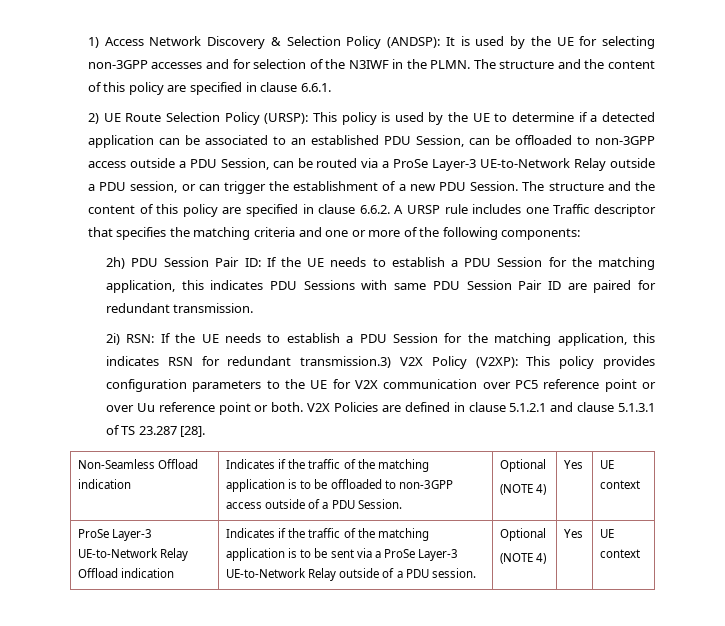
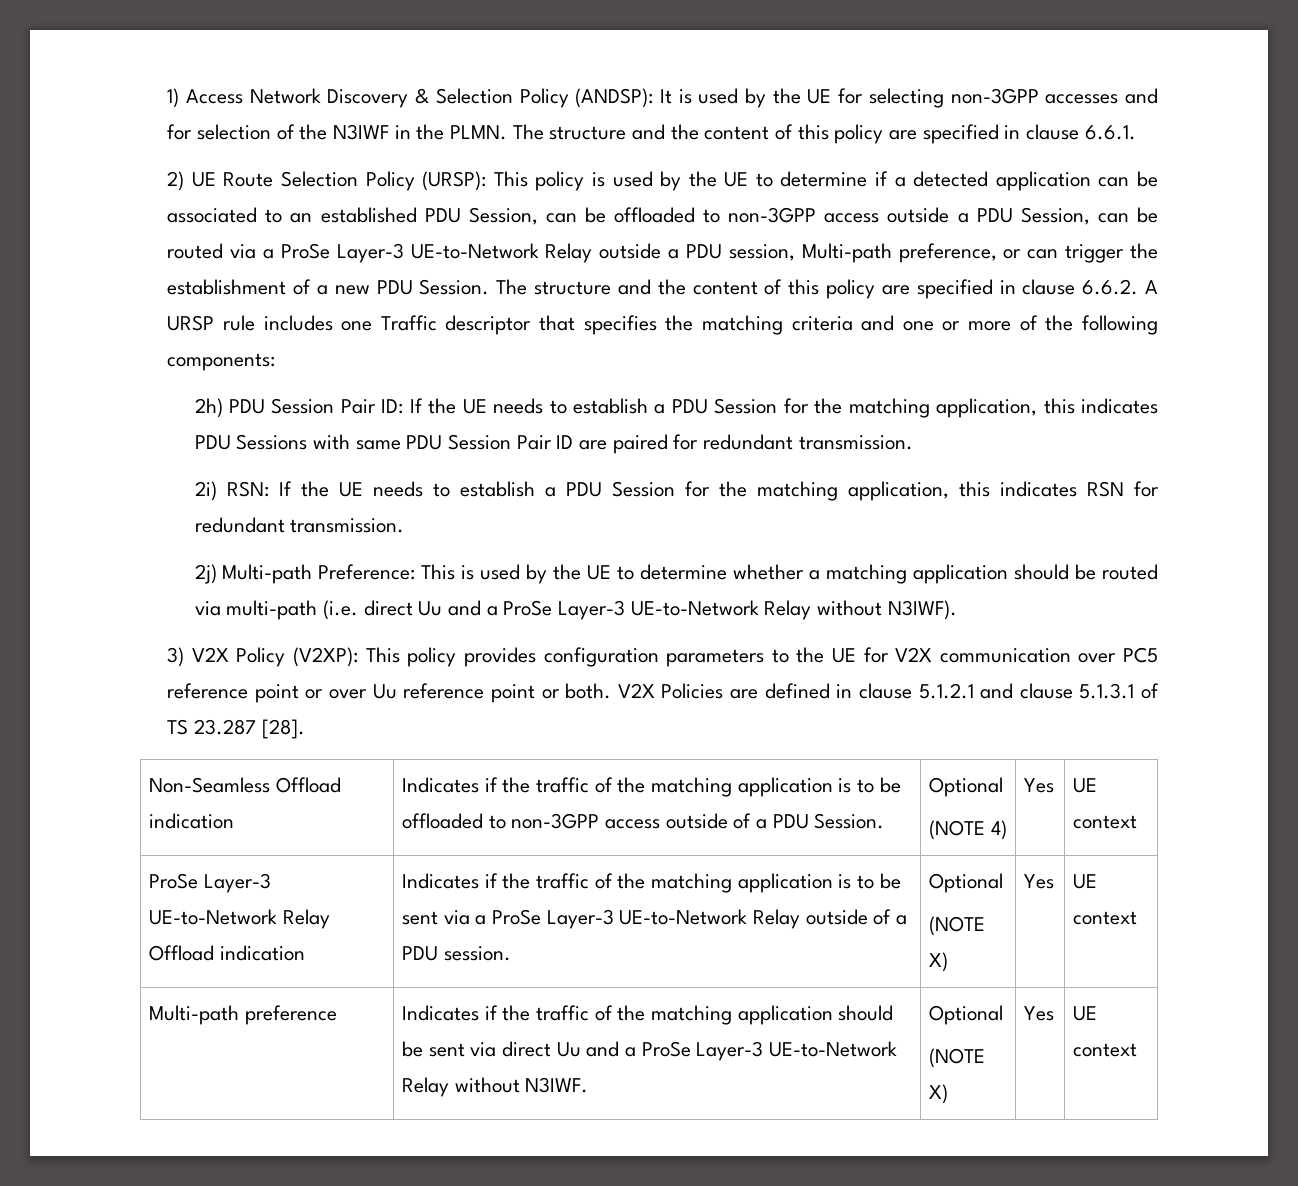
- 2) UE Route Selection Policy (URSP): This policy is used by the UE to determine if a detected application can be associated to an established PDU Session, can be offloaded to non-3GPP access outside a PDU Session, can be routed via a ProSe Layer-3 UE-to-Network Relay outside a PDU session, or can trigger the establishment of a new PDU Session.
+ 2) UE Route Selection Policy (URSP): This policy is used by the UE to determine if a detected application can be associated to an established PDU Session, can be offloaded to non-3GPP access outside a PDU Session, can be routed via a ProSe Layer-3 UE-to-Network Relay outside a PDU session, Multi-path preference, or can trigger the establishment of a new PDU Session.
- 2i) RSN: If the UE needs to establish a PDU Session for the matching application, this indicates RSN for redundant transmission.3) V2X Policy (V2XP): This policy provides configuration parameters to the UE for V2X communication over PC5 reference point or over Uu reference point or both.
+ 2i) RSN: If the UE needs to establish a PDU Session for the matching application, this indicates RSN for redundant transmission.
+ 2j) Multi-path Preference: This is used by the UE to determine whether a matching application should be routed via multi-path (i.e. direct Uu and a ProSe Layer-3 UE-to-Network Relay without N3IWF).
+ 3) V2X Policy (V2XP): This policy provides configuration parameters to the UE for V2X communication over PC5 reference point or over Uu reference point or both.
  ProSe Layer-3 UE-to-Network Relay Offload indication | Indicates if the traffic of the matching application is to be sent via a ProSe Layer-3 UE-to-Network Relay outside of a PDU session. | Optional
- (NOTE 4) | Yes | UE context
+ (NOTE X) | Yes | UE context
+ Multi-path preference | Indicates if the traffic of the matching application should be sent via direct Uu and a ProSe Layer-3 UE-to-Network Relay without N3IWF. | Optional
+ (NOTE X) | Yes | UE context

